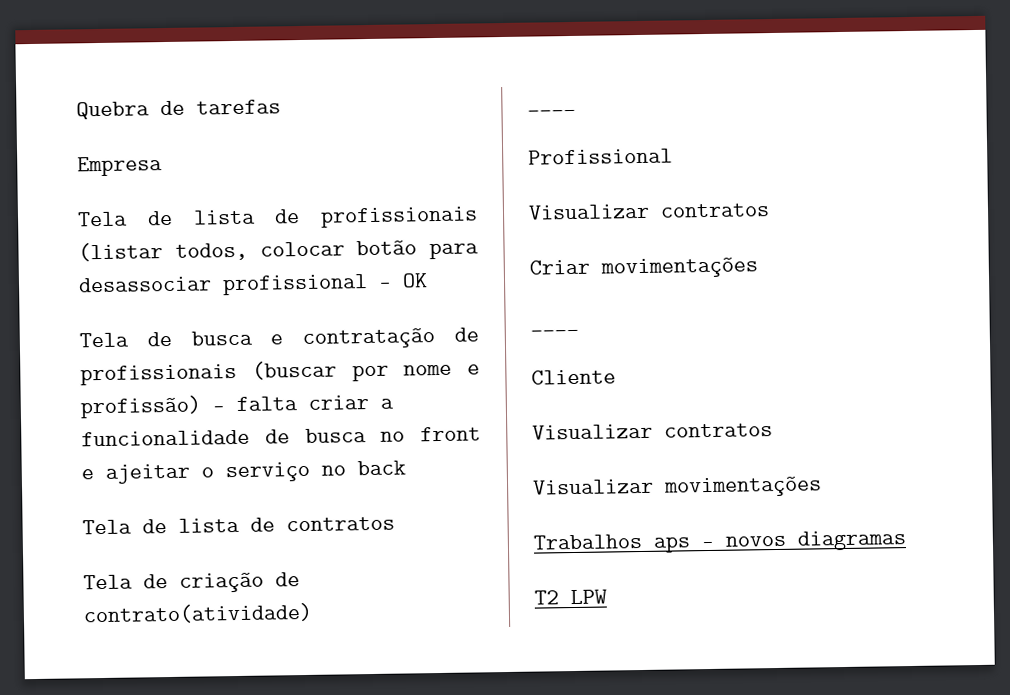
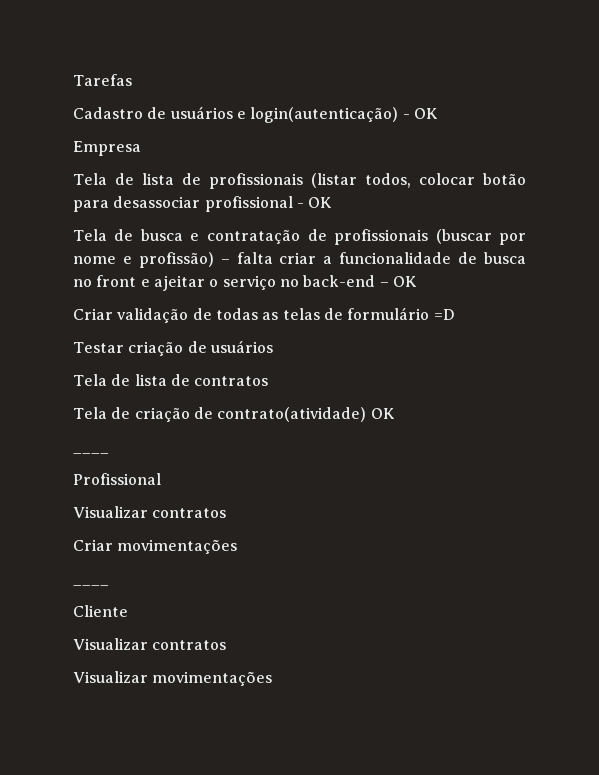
- Quebra de tarefas
+ Tarefas
+ Cadastro de usuários e login(autenticação) - OK
- Tela de busca e contratação de profissionais (buscar por nome e profissão) – falta criar a funcionalidade de busca no front e ajeitar o serviço no back
+ Tela de busca e contratação de profissionais (buscar por nome e profissão) – falta criar a funcionalidade de busca no front e ajeitar o serviço no back-end – OK
+ Criar validação de todas as telas de formulário =D
+ Testar criação de usuários
- Tela de criação de contrato(atividade)
+ Tela de criação de contrato(atividade) OK
- Trabalhos aps – novos diagramas
- T2 LPW

